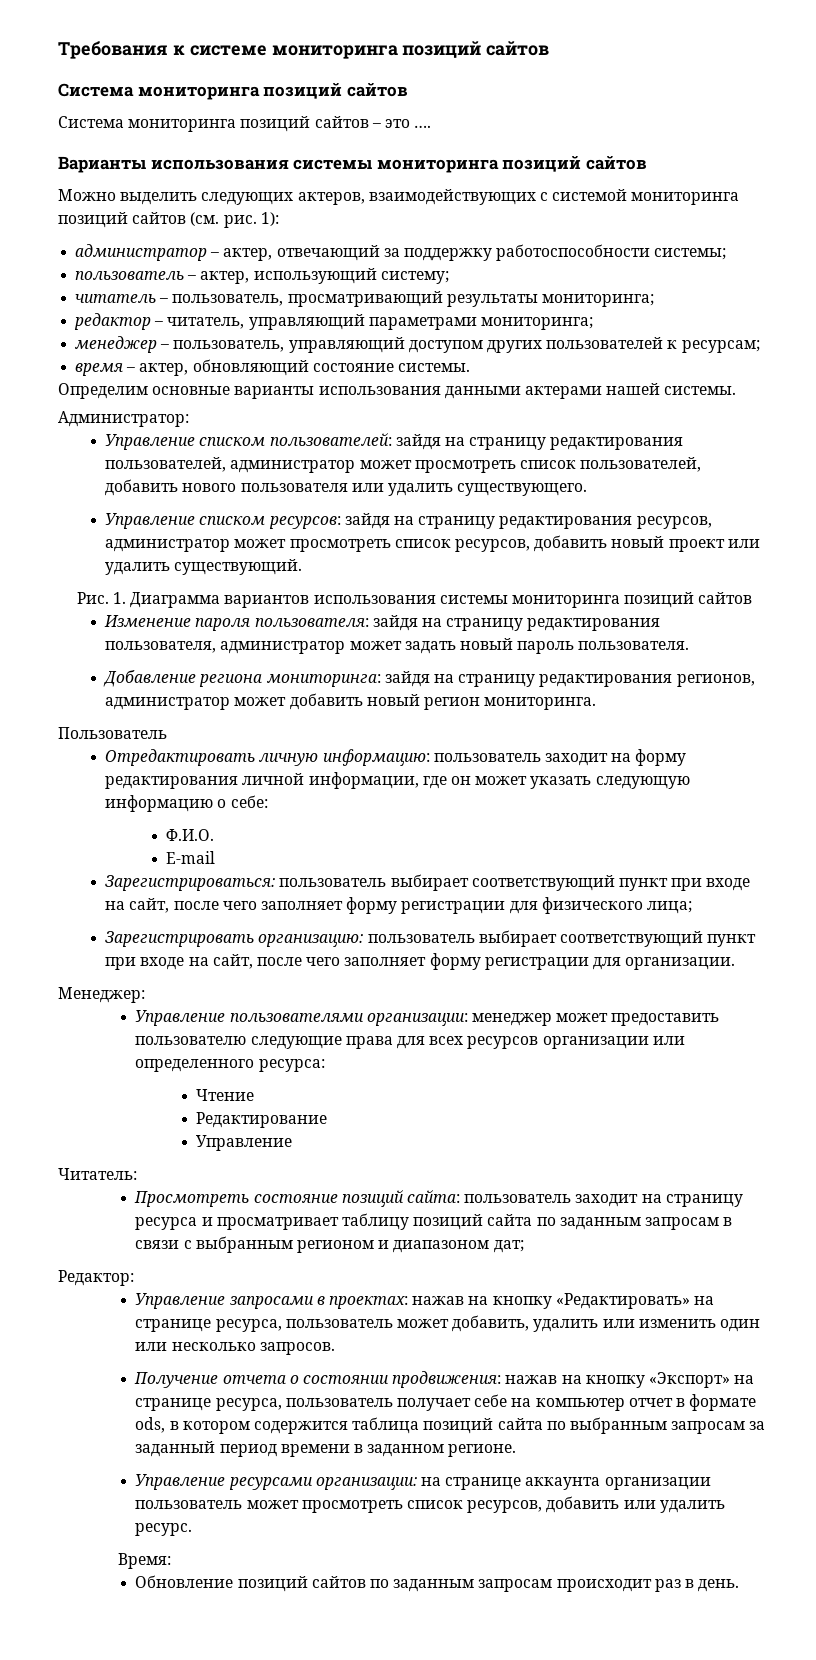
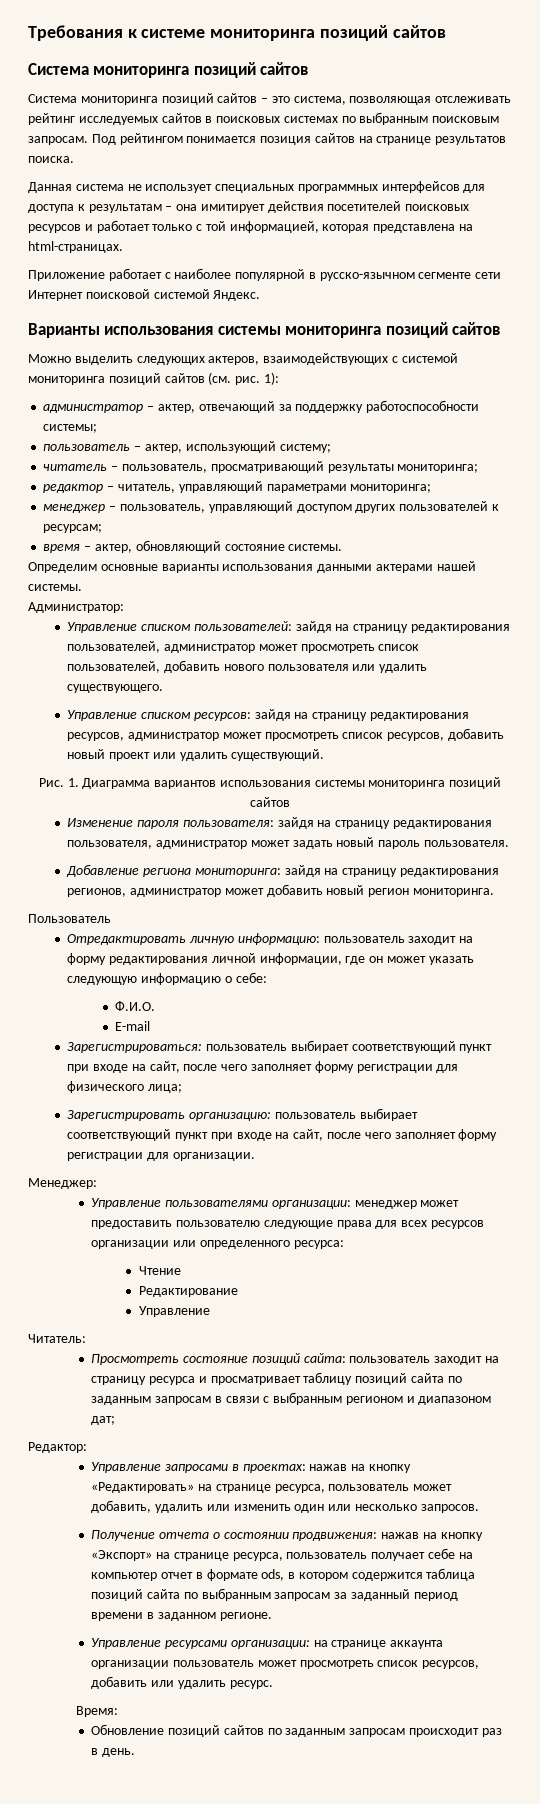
- Система мониторинга позиций сайтов – это ….
+ Система мониторинга позиций сайтов – это система, позволяющая отслеживать рейтинг исследуемых сайтов в поисковых системах по выбранным поисковым запросам. Под рейтингом понимается позиция сайтов на странице результатов поиска.
+ Данная система не использует специальных программных интерфейсов для доступа к результатам – она имитирует действия посетителей поисковых ресурсов и работает только с той информацией, которая представлена на html-страницах.
+ Приложение работает с наиболее популярной в русско-язычном сегменте сети Интернет поисковой системой Яндекс.

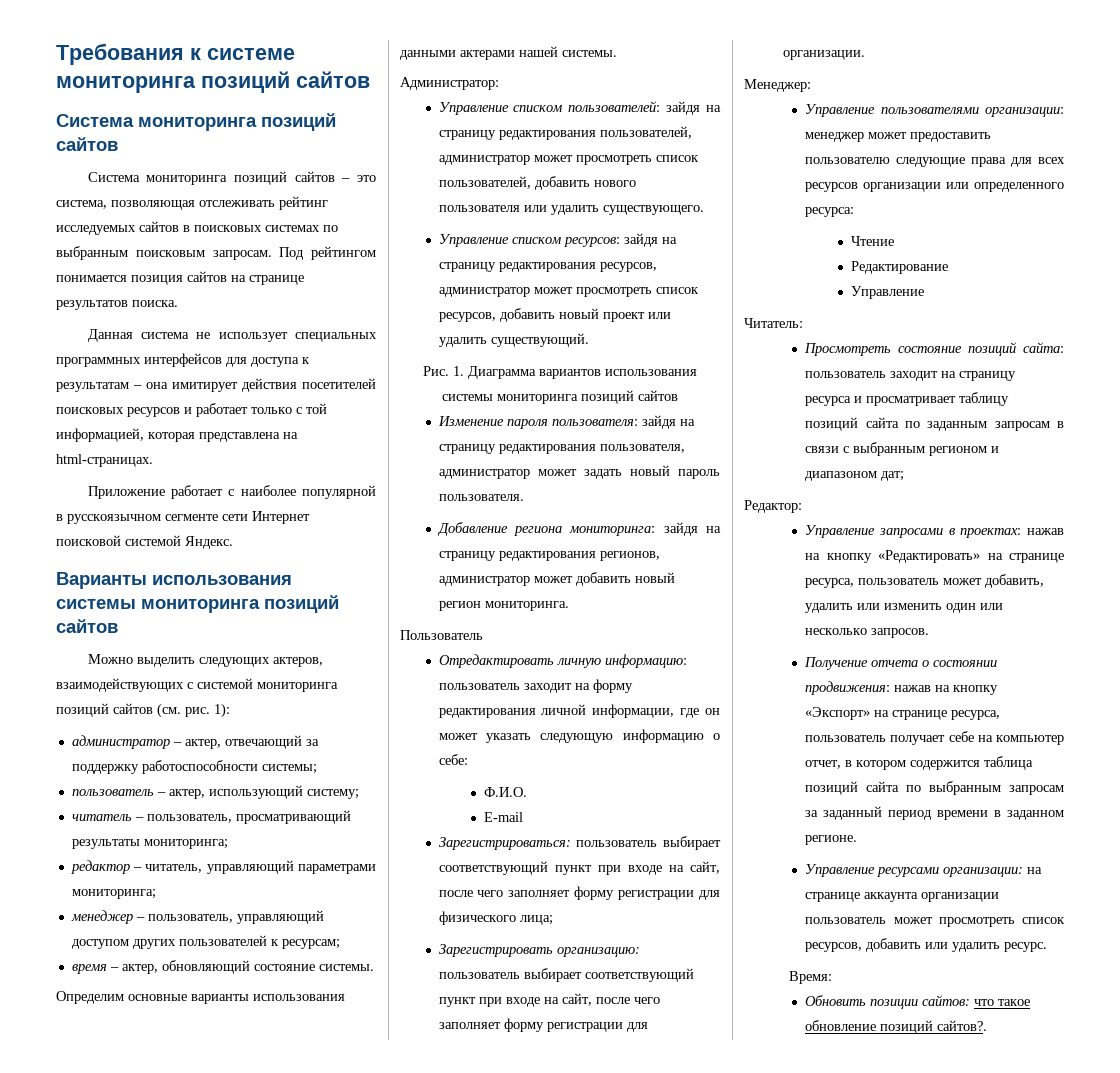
- Приложение работает с наиболее популярной в русско-язычном сегменте сети Интернет поисковой системой Яндекс.
+ Приложение работает с наиболее популярной в русскоязычном сегменте сети Интернет поисковой системой Яндекс.
- Получение отчета о состоянии продвижения: нажав на кнопку «Экспорт» на странице ресурса, пользователь получает себе на компьютер отчет в формате ods, в котором содержится таблица позиций сайта по выбранным запросам за заданный период времени в заданном регионе.
+ Получение отчета о состоянии продвижения: нажав на кнопку «Экспорт» на странице ресурса, пользователь получает себе на компьютер отчет, в котором содержится таблица позиций сайта по выбранным запросам за заданный период времени в заданном регионе.
- Обновление позиций сайтов по заданным запросам происходит раз в день.
+ Обновить позиции сайтов: что такое обновление позиций сайтов?.

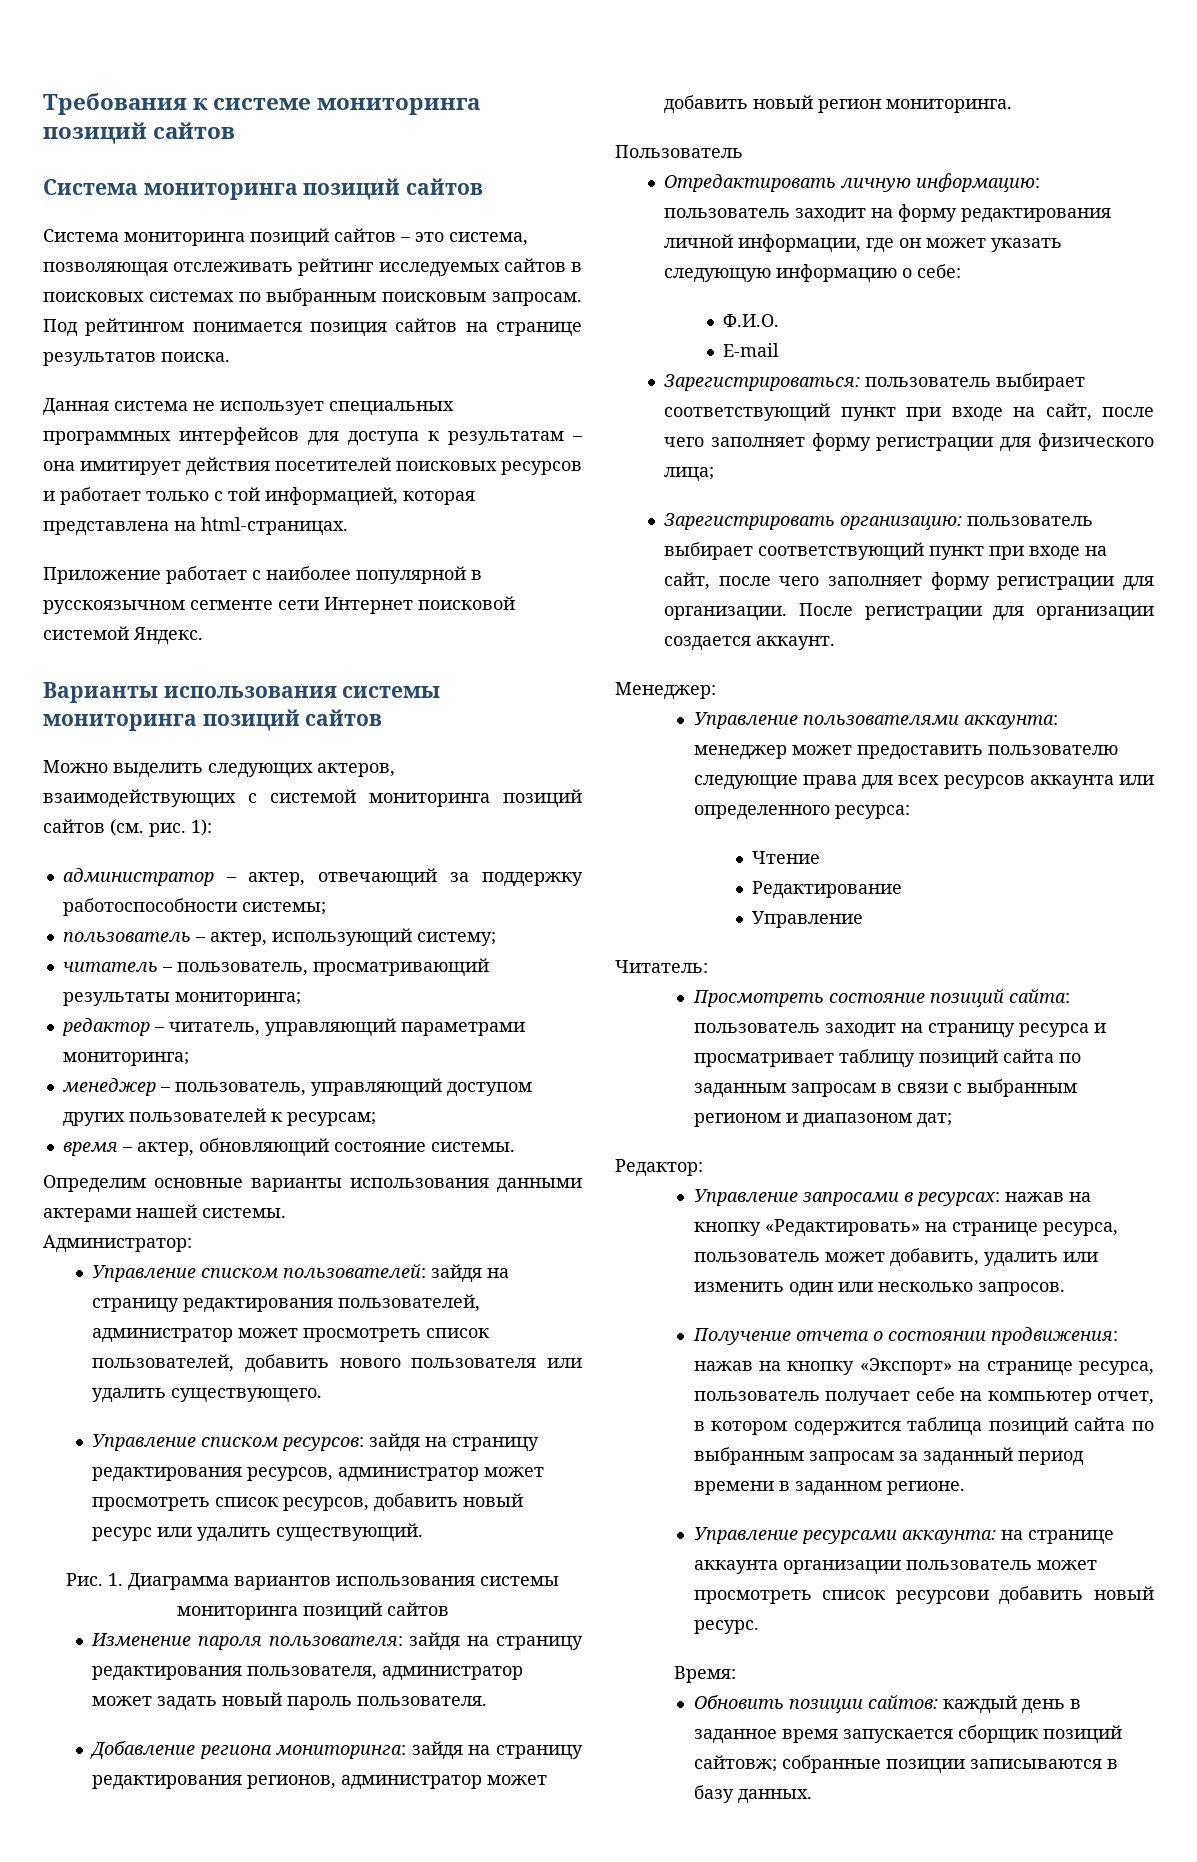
- Управление списком ресурсов: зайдя на страницу редактирования ресурсов, администратор может просмотреть список ресурсов, добавить новый проект или удалить существующий.
+ Управление списком ресурсов: зайдя на страницу редактирования ресурсов, администратор может просмотреть список ресурсов, добавить новый ресурс или удалить существующий.
+ После регистрации для организации создается аккаунт.
- Управление пользователями организации: менеджер может предоставить пользователю следующие права для всех ресурсов организации или определенного ресурса:
+ Управление пользователями аккаунта: менеджер может предоставить пользователю следующие права для всех ресурсов аккаунта или определенного ресурса:
- Управление запросами в проектах: нажав на кнопку «Редактировать» на странице ресурса, пользователь может добавить, удалить или изменить один или несколько запросов.
+ Управление запросами в ресурсах: нажав на кнопку «Редактировать» на странице ресурса, пользователь может добавить, удалить или изменить один или несколько запросов.
- Управление ресурсами организации: на странице аккаунта организации пользователь может просмотреть список ресурсов, добавить или удалить ресурс.
+ Управление ресурсами аккаунта: на странице аккаунта организации пользователь может просмотреть список ресурсови добавить новый ресурс.
- Обновить позиции сайтов: что такое обновление позиций сайтов?.
+ Обновить позиции сайтов: каждый день в заданное время запускается сборщик позиций сайтовж; собранные позиции записываются в базу данных.

